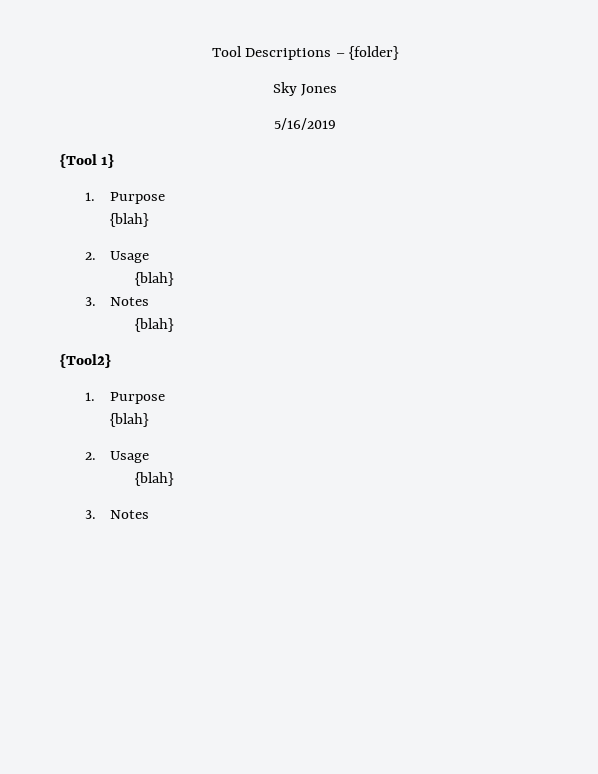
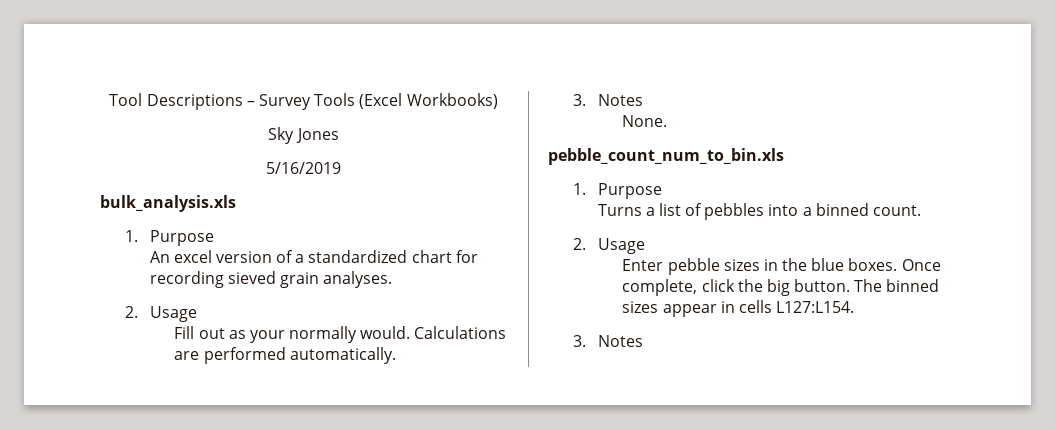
- Tool Descriptions – {folder}
+ Tool Descriptions – Survey Tools (Excel Workbooks)
- {Tool 1}
+ bulk_analysis.xls
  1. Purpose
- {blah}
+ An excel version of a standardized chart for recording sieved grain analyses.
  2. Usage
- {blah}
+ Fill out as your normally would. Calculations are performed automatically.
  3. Notes
- {blah}
- {Tool2}
+ None.
+ pebble_count_num_to_bin.xls
  1. Purpose
- {blah}
+ Turns a list of pebbles into a binned count.
  2. Usage
- {blah}
+ Enter pebble sizes in the blue boxes. Once complete, click the big button. The binned sizes appear in cells L127:L154.

